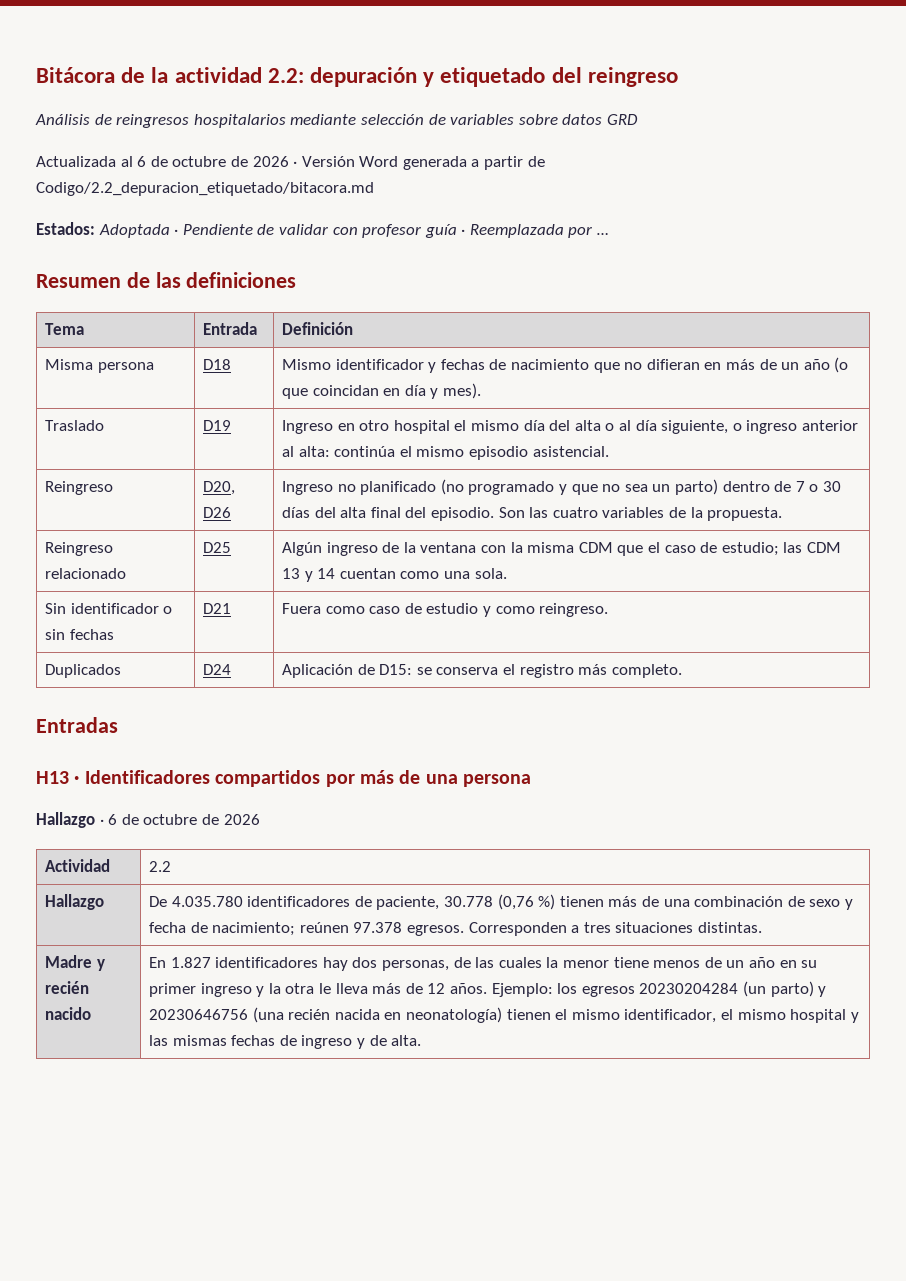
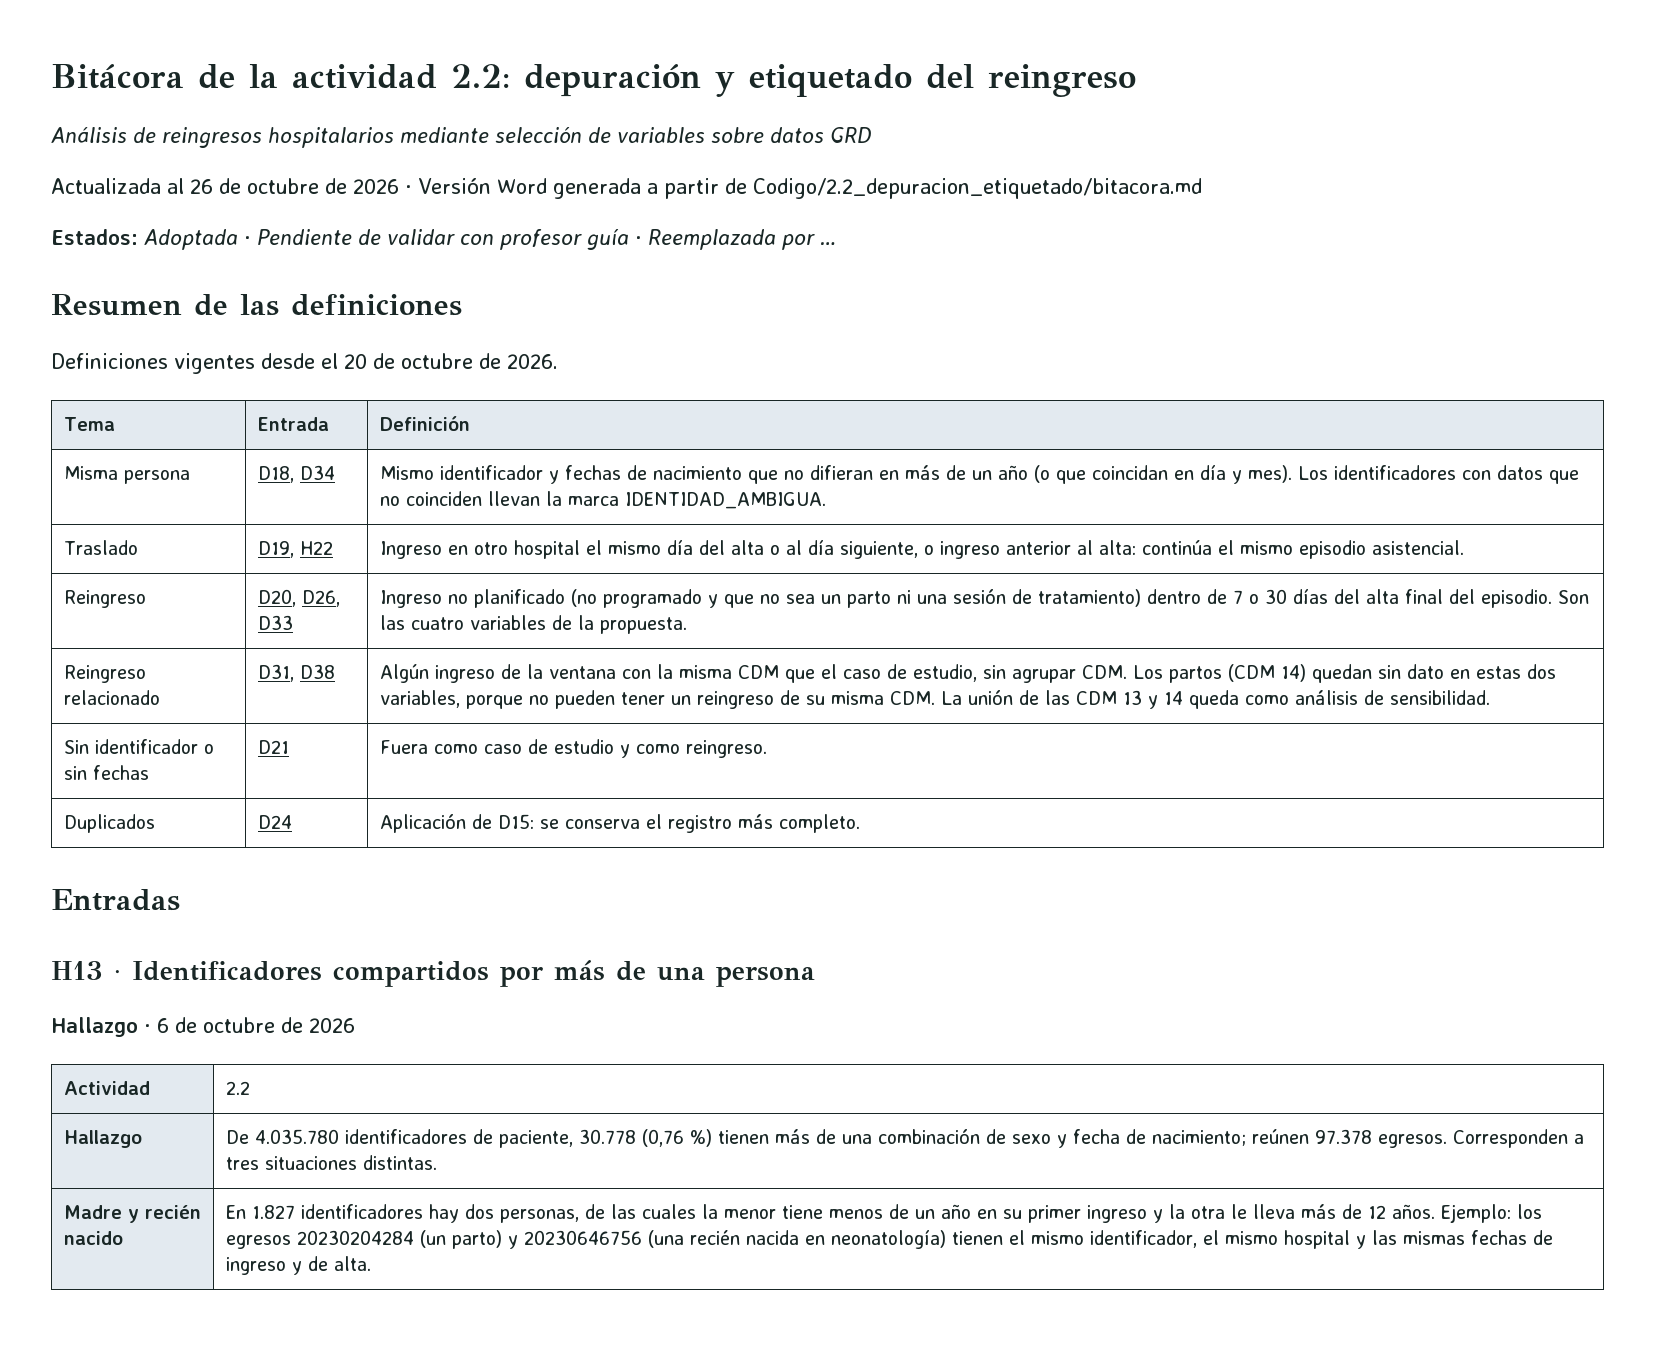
- Actualizada al 6 de octubre de 2026 · Versión Word generada a partir de Codigo/2.2_depuracion_etiquetado/bitacora.md
+ Actualizada al 26 de octubre de 2026 · Versión Word generada a partir de Codigo/2.2_depuracion_etiquetado/bitacora.md
+ Definiciones vigentes desde el 20 de octubre de 2026.
- Misma persona | D18 | Mismo identificador y fechas de nacimiento que no difieran en más de un año (o que coincidan en día y mes).
+ Misma persona | D18, D34 | Mismo identificador y fechas de nacimiento que no difieran en más de un año (o que coincidan en día y mes). Los identificadores con datos que no coinciden llevan la marca IDENTIDAD_AMBIGUA.
- Traslado | D19 | Ingreso en otro hospital el mismo día del alta o al día siguiente, o ingreso anterior al alta: continúa el mismo episodio asistencial.
+ Traslado | D19, H22 | Ingreso en otro hospital el mismo día del alta o al día siguiente, o ingreso anterior al alta: continúa el mismo episodio asistencial.
- Reingreso | D20, D26 | Ingreso no planificado (no programado y que no sea un parto) dentro de 7 o 30 días del alta final del episodio. Son las cuatro variables de la propuesta.
+ Reingreso | D20, D26, D33 | Ingreso no planificado (no programado y que no sea un parto ni una sesión de tratamiento) dentro de 7 o 30 días del alta final del episodio. Son las cuatro variables de la propuesta.
- D25
+ D31, D38
- Algún ingreso de la ventana con la misma CDM que el caso de estudio; las CDM 13 y 14 cuentan como una sola.
+ Algún ingreso de la ventana con la misma CDM que el caso de estudio, sin agrupar CDM. Los partos (CDM 14) quedan sin dato en estas dos variables, porque no pueden tener un reingreso de su misma CDM. La unión de las CDM 13 y 14 queda como análisis de sensibilidad.

